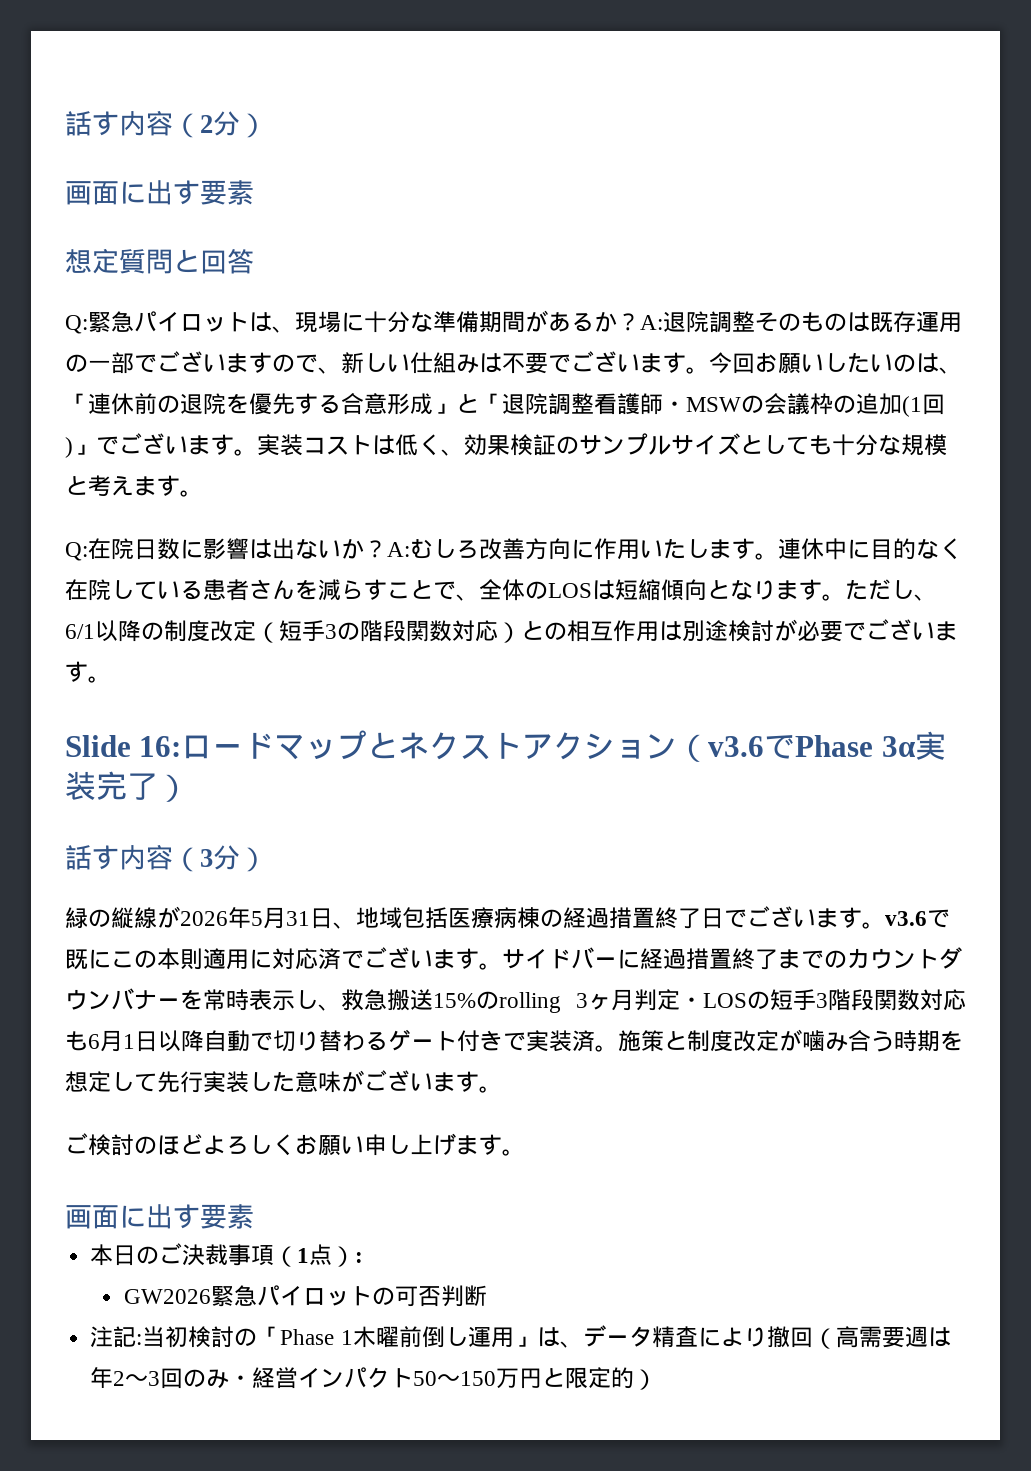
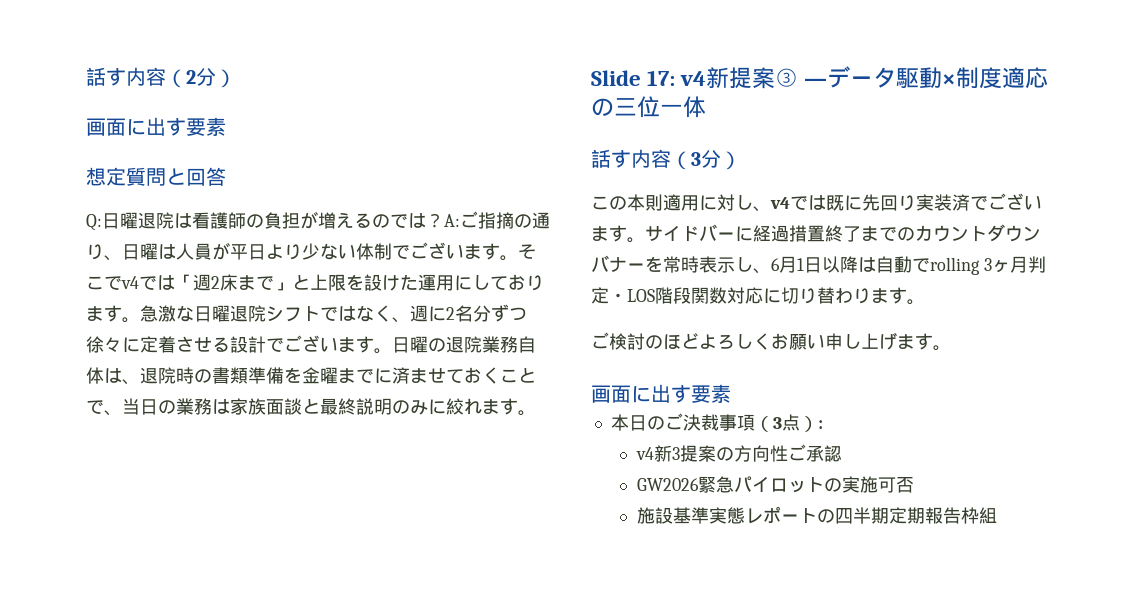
- Q:緊急パイロットは、現場に十分な準備期間があるか？A:退院調整そのものは既存運用の一部でございますので、新しい仕組みは不要でございます。今回お願いしたいのは、「連休前の退院を優先する合意形成」と「退院調整看護師・MSWの会議枠の追加(1回)」でございます。実装コストは低く、効果検証のサンプルサイズとしても十分な規模と考えます。
- Q:在院日数に影響は出ないか？A:むしろ改善方向に作用いたします。連休中に目的なく在院している患者さんを減らすことで、全体のLOSは短縮傾向となります。ただし、6/1以降の制度改定（短手3の階段関数対応）との相互作用は別途検討が必要でございます。
- Slide 16:ロードマップとネクストアクション（v3.6でPhase 3α実装完了）
+ Q:日曜退院は看護師の負担が増えるのでは？A:ご指摘の通り、日曜は人員が平日より少ない体制でございます。そこでv4では「週2床まで」と上限を設けた運用にしております。急激な日曜退院シフトではなく、週に2名分ずつ徐々に定着させる設計でございます。日曜の退院業務自体は、退院時の書類準備を金曜までに済ませておくことで、当日の業務は家族面談と最終説明のみに絞れます。
+ Slide 17: v4新提案③ —データ駆動×制度適応の三位一体
- 緑の縦線が2026年5月31日、地域包括医療病棟の経過措置終了日でございます。v3.6で既にこの本則適用に対応済でございます。
+ この本則適用に対し、v4では既に先回り実装済でございます。
- サイドバーに経過措置終了までのカウントダウンバナーを常時表示し、救急搬送15%のrolling 3ヶ月判定・LOSの短手3階段関数対応も6月1日以降自動で切り替わるゲート付きで実装済。施策と制度改定が噛み合う時期を想定して先行実装した意味がございます。
+ サイドバーに経過措置終了までのカウントダウンバナーを常時表示し、6月1日以降は自動でrolling 3ヶ月判定・LOS階段関数対応に切り替わります。
- 本日のご決裁事項（1点）:
+ 本日のご決裁事項（3点）:
+ v4新3提案の方向性ご承認
- GW2026緊急パイロットの可否判断
- 注記:当初検討の「Phase 1木曜前倒し運用」は、データ精査により撤回（高需要週は年2〜3回のみ・経営インパクト50〜150万円と限定的）
+ GW2026緊急パイロットの実施可否
+ 施設基準実態レポートの四半期定期報告枠組

